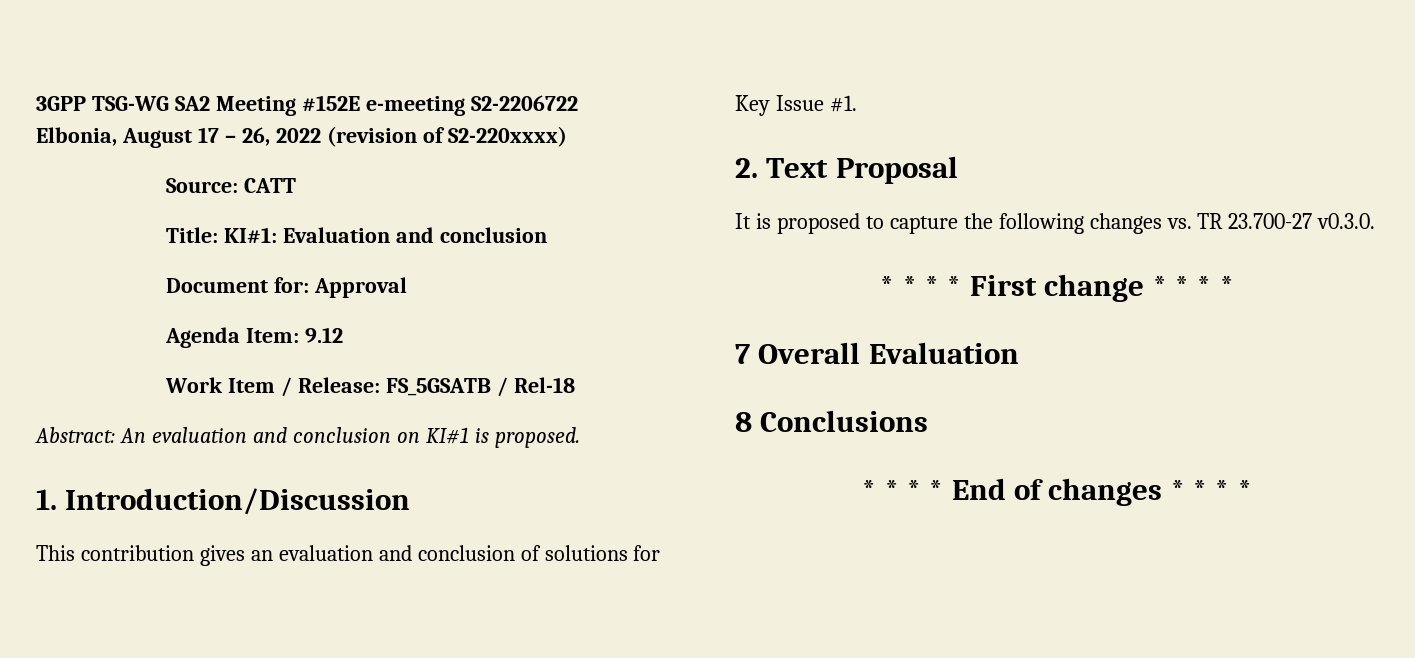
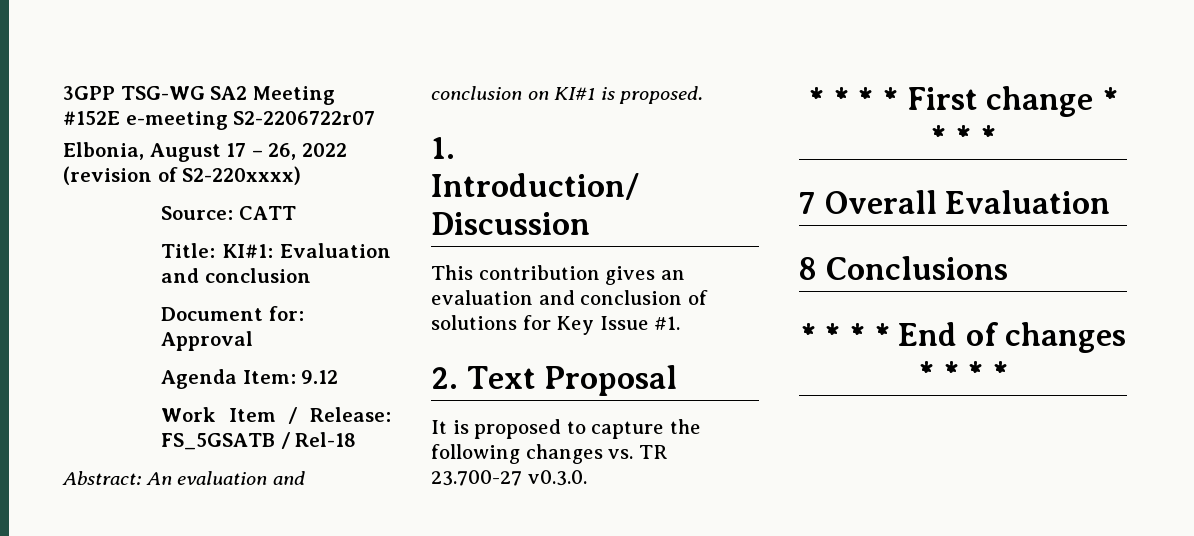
- 3GPP TSG-WG SA2 Meeting #152E e-meeting S2-2206722
+ 3GPP TSG-WG SA2 Meeting #152E e-meeting S2-2206722r07

